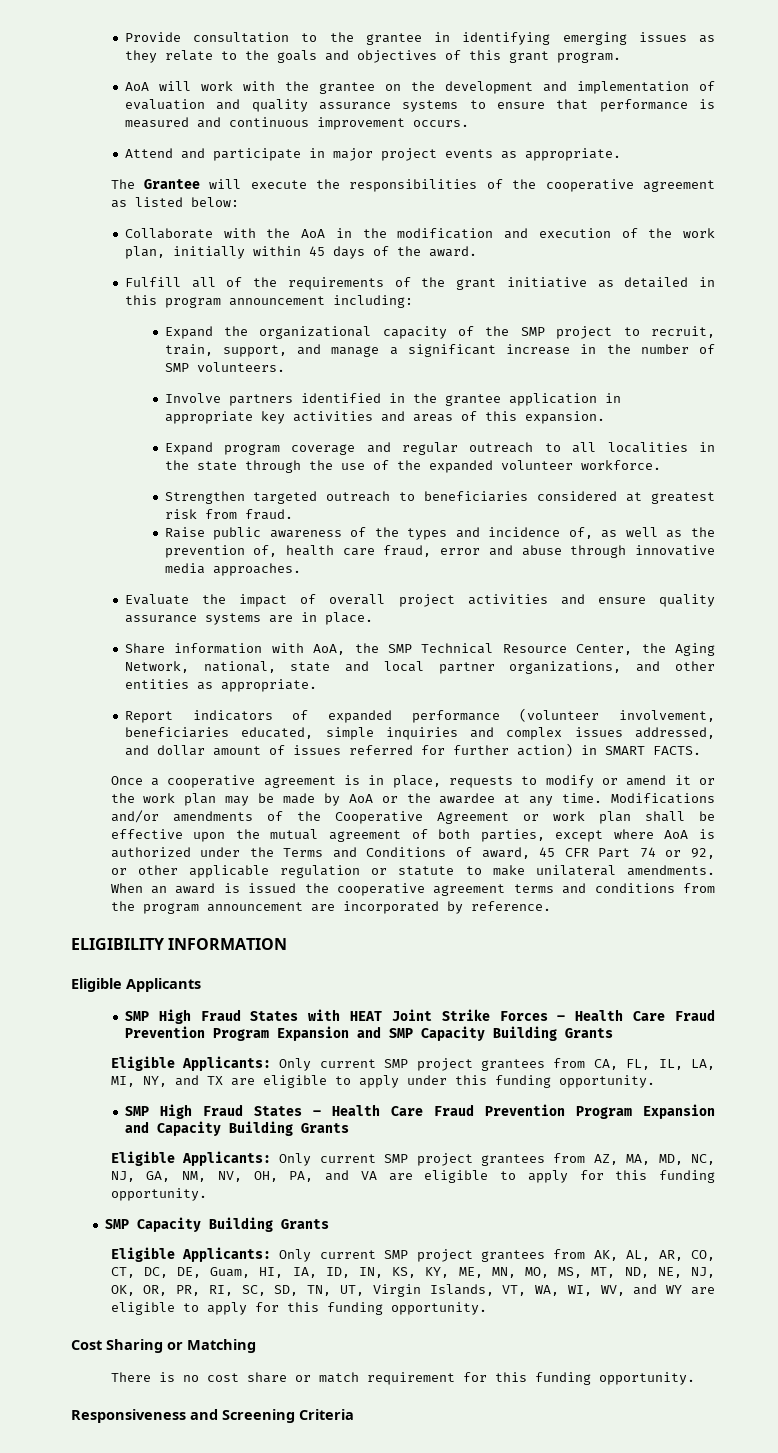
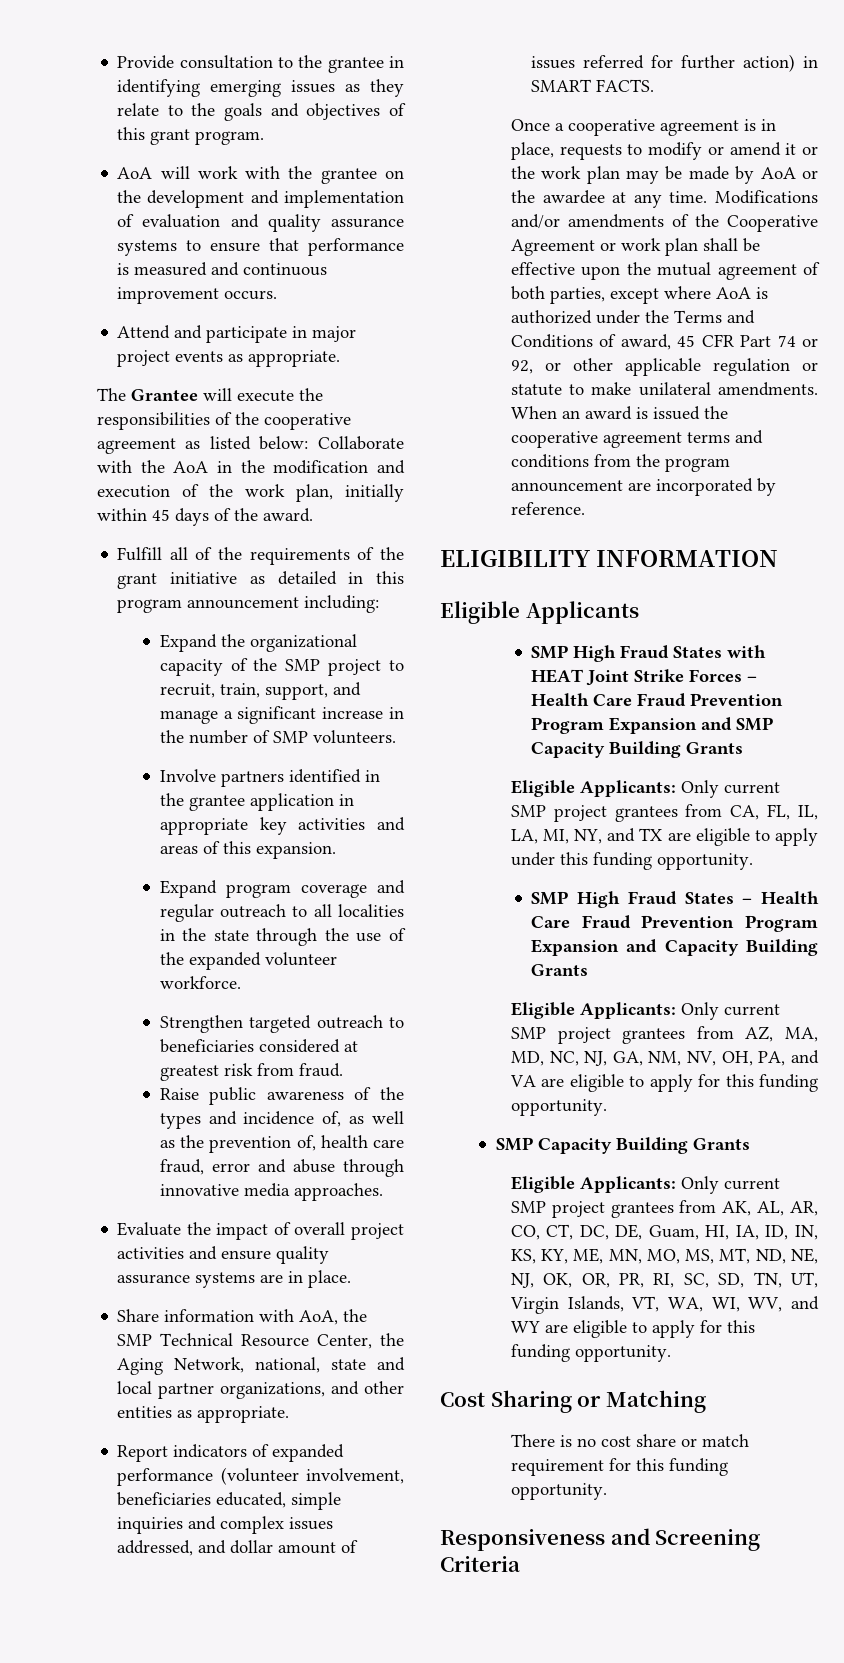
- The Grantee will execute the responsibilities of the cooperative agreement as listed below:
- Collaborate with the AoA in the modification and execution of the work plan, initially within 45 days of the award.
+ The Grantee will execute the responsibilities of the cooperative agreement as listed below: Collaborate with the AoA in the modification and execution of the work plan, initially within 45 days of the award.

